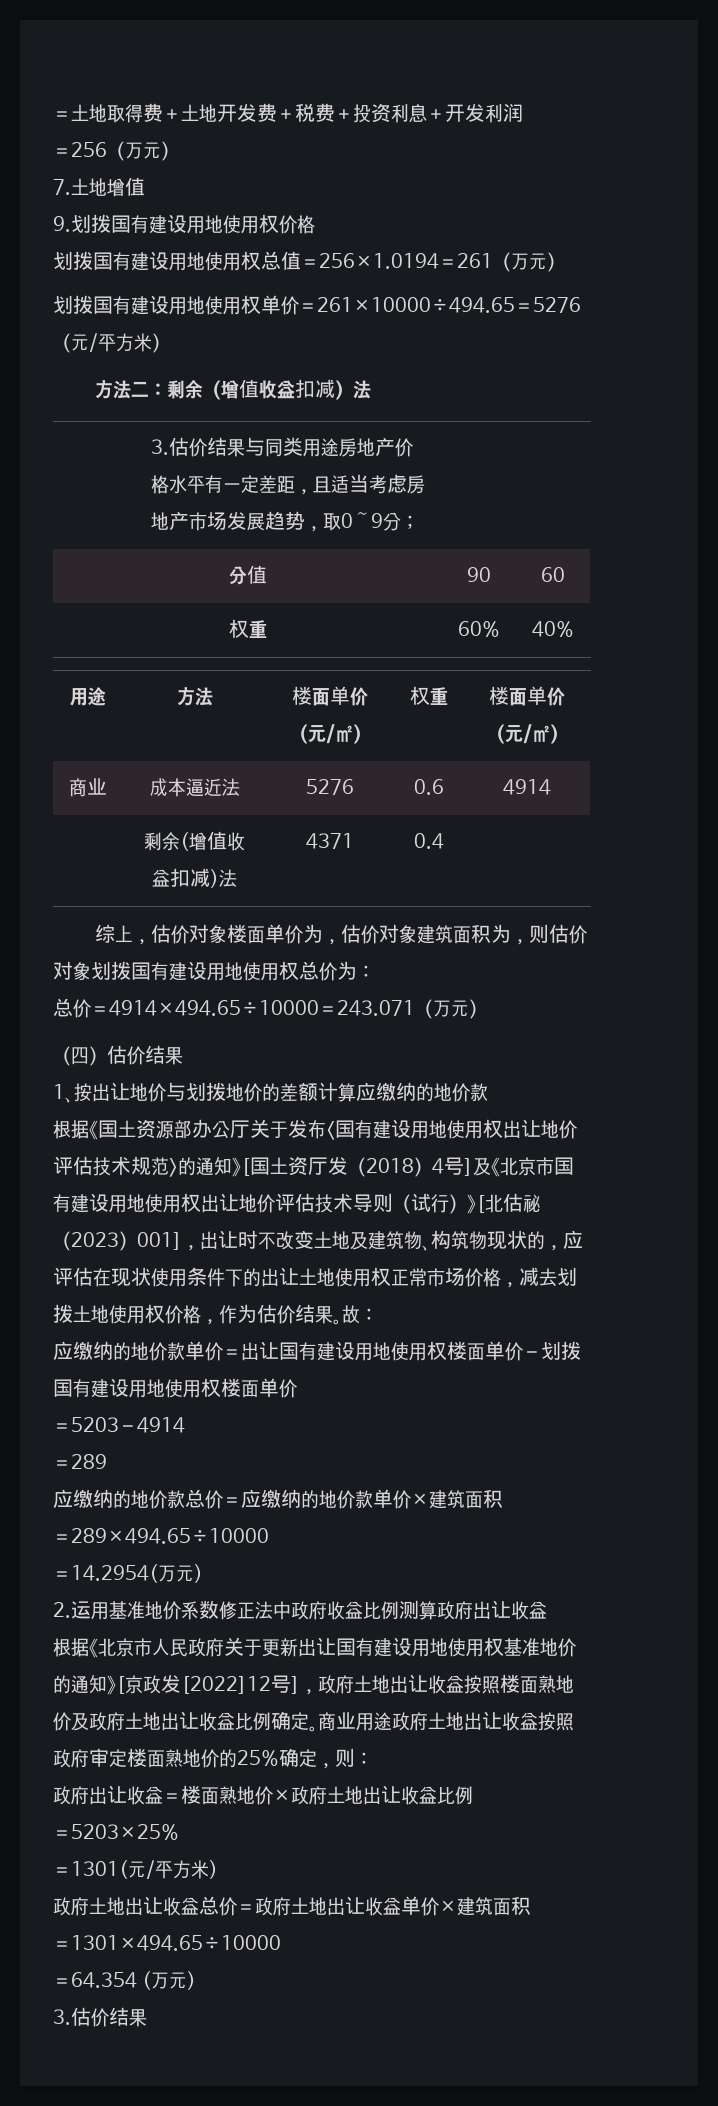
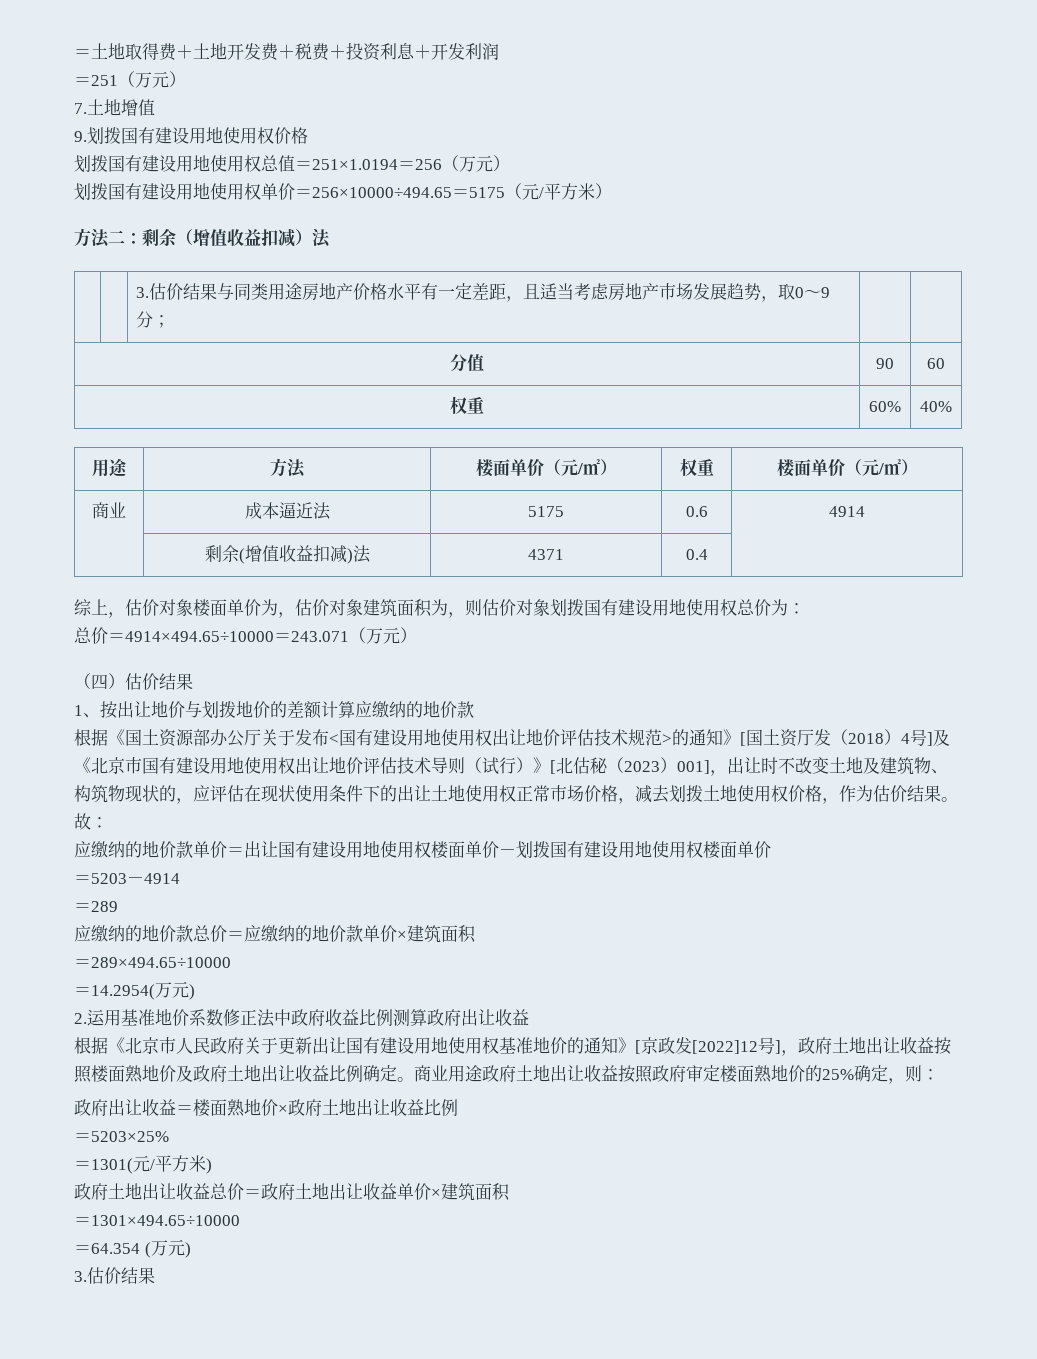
- ＝256（万元）
+ ＝251（万元）
- 划拨国有建设用地使用权总值＝256×1.0194＝261（万元）
+ 划拨国有建设用地使用权总值＝251×1.0194＝256（万元）
- 划拨国有建设用地使用权单价＝261×10000÷494.65＝5276（元/平方米）
+ 划拨国有建设用地使用权单价＝256×10000÷494.65＝5175（元/平方米）
- 商业 | 成本逼近法 | 5276 | 0.6 | 4914
+ 商业 | 成本逼近法 | 5175 | 0.6 | 4914

